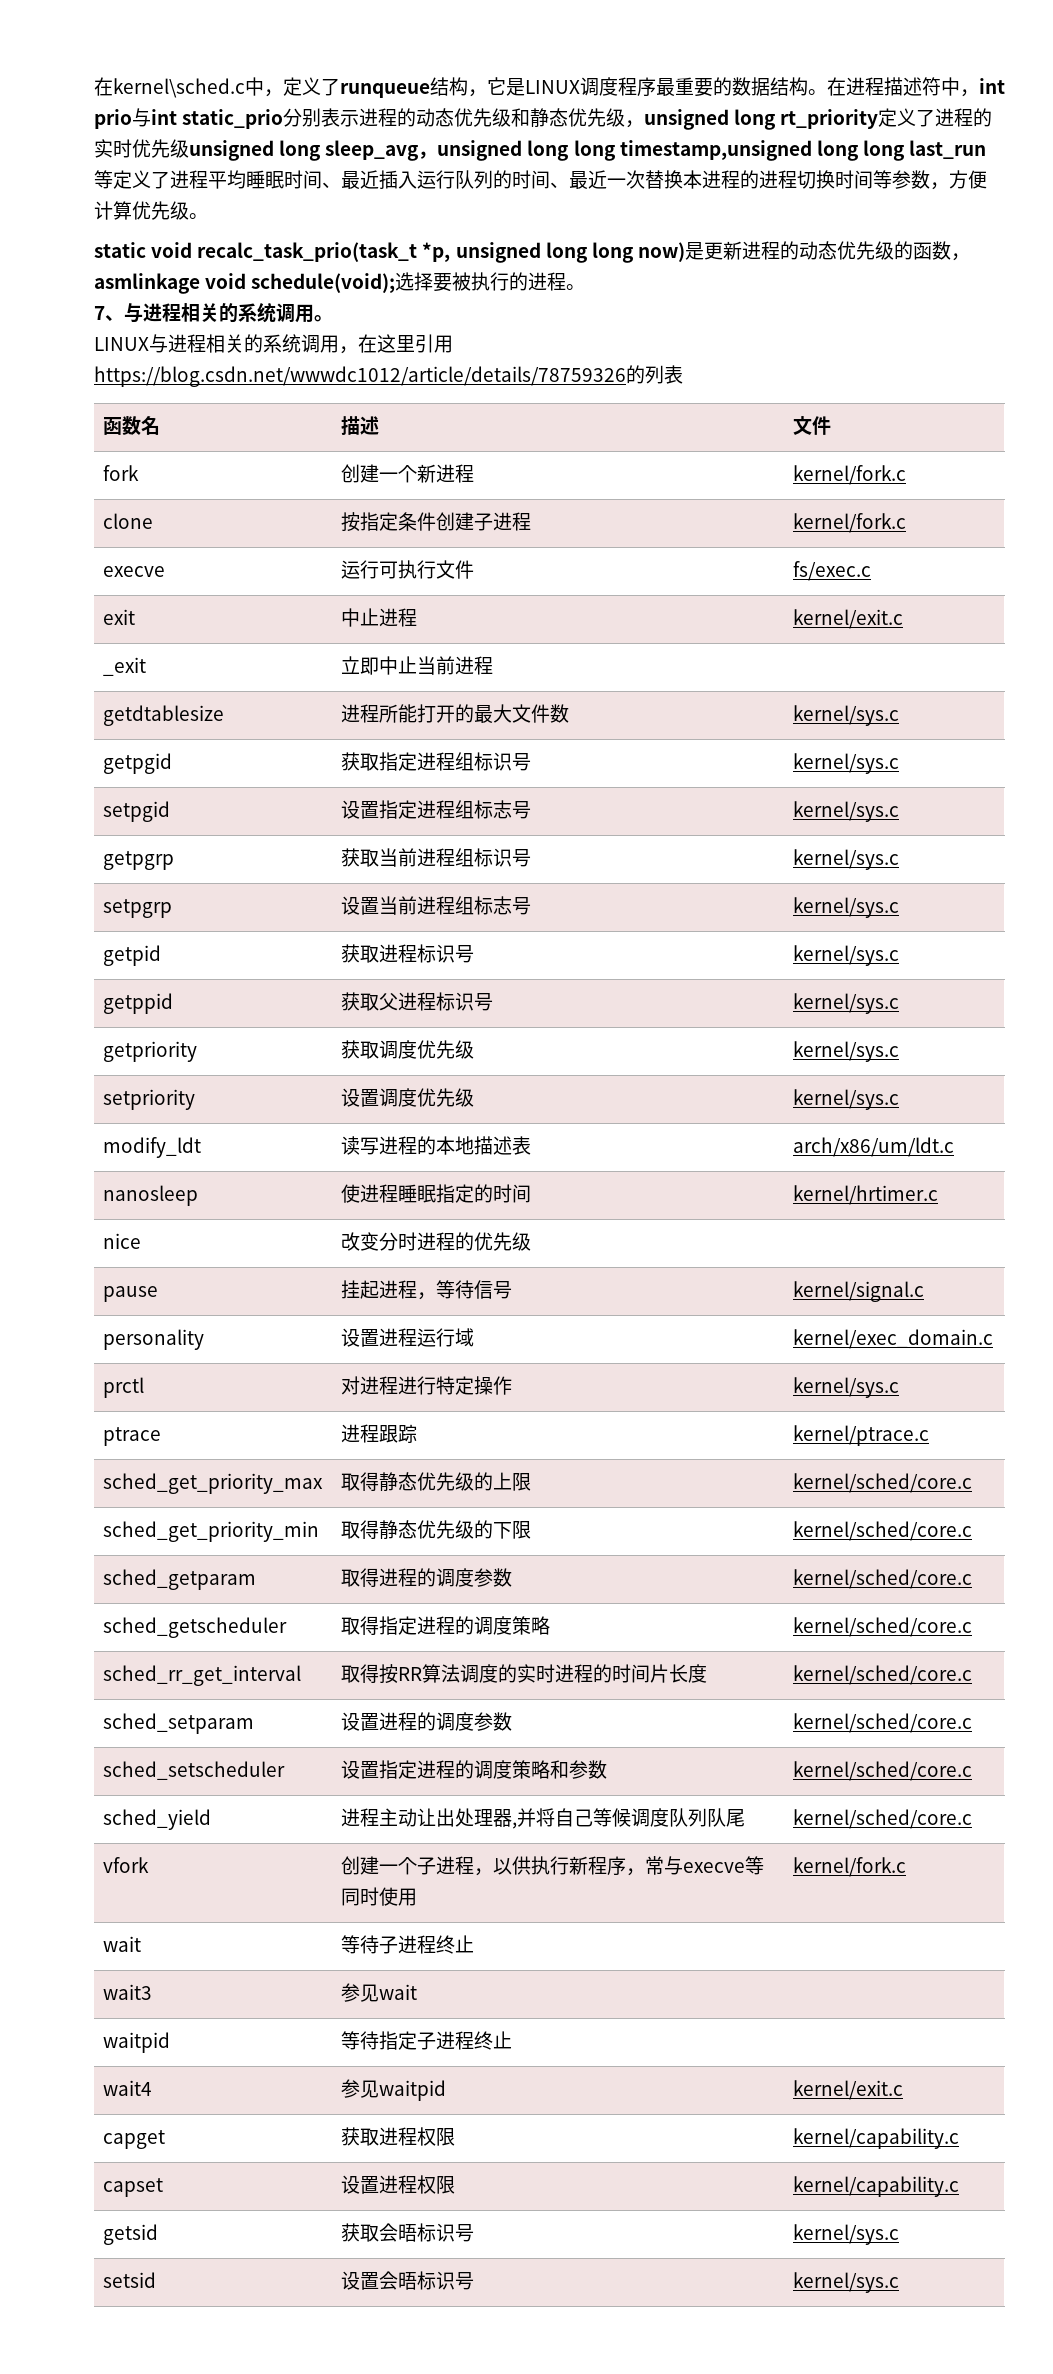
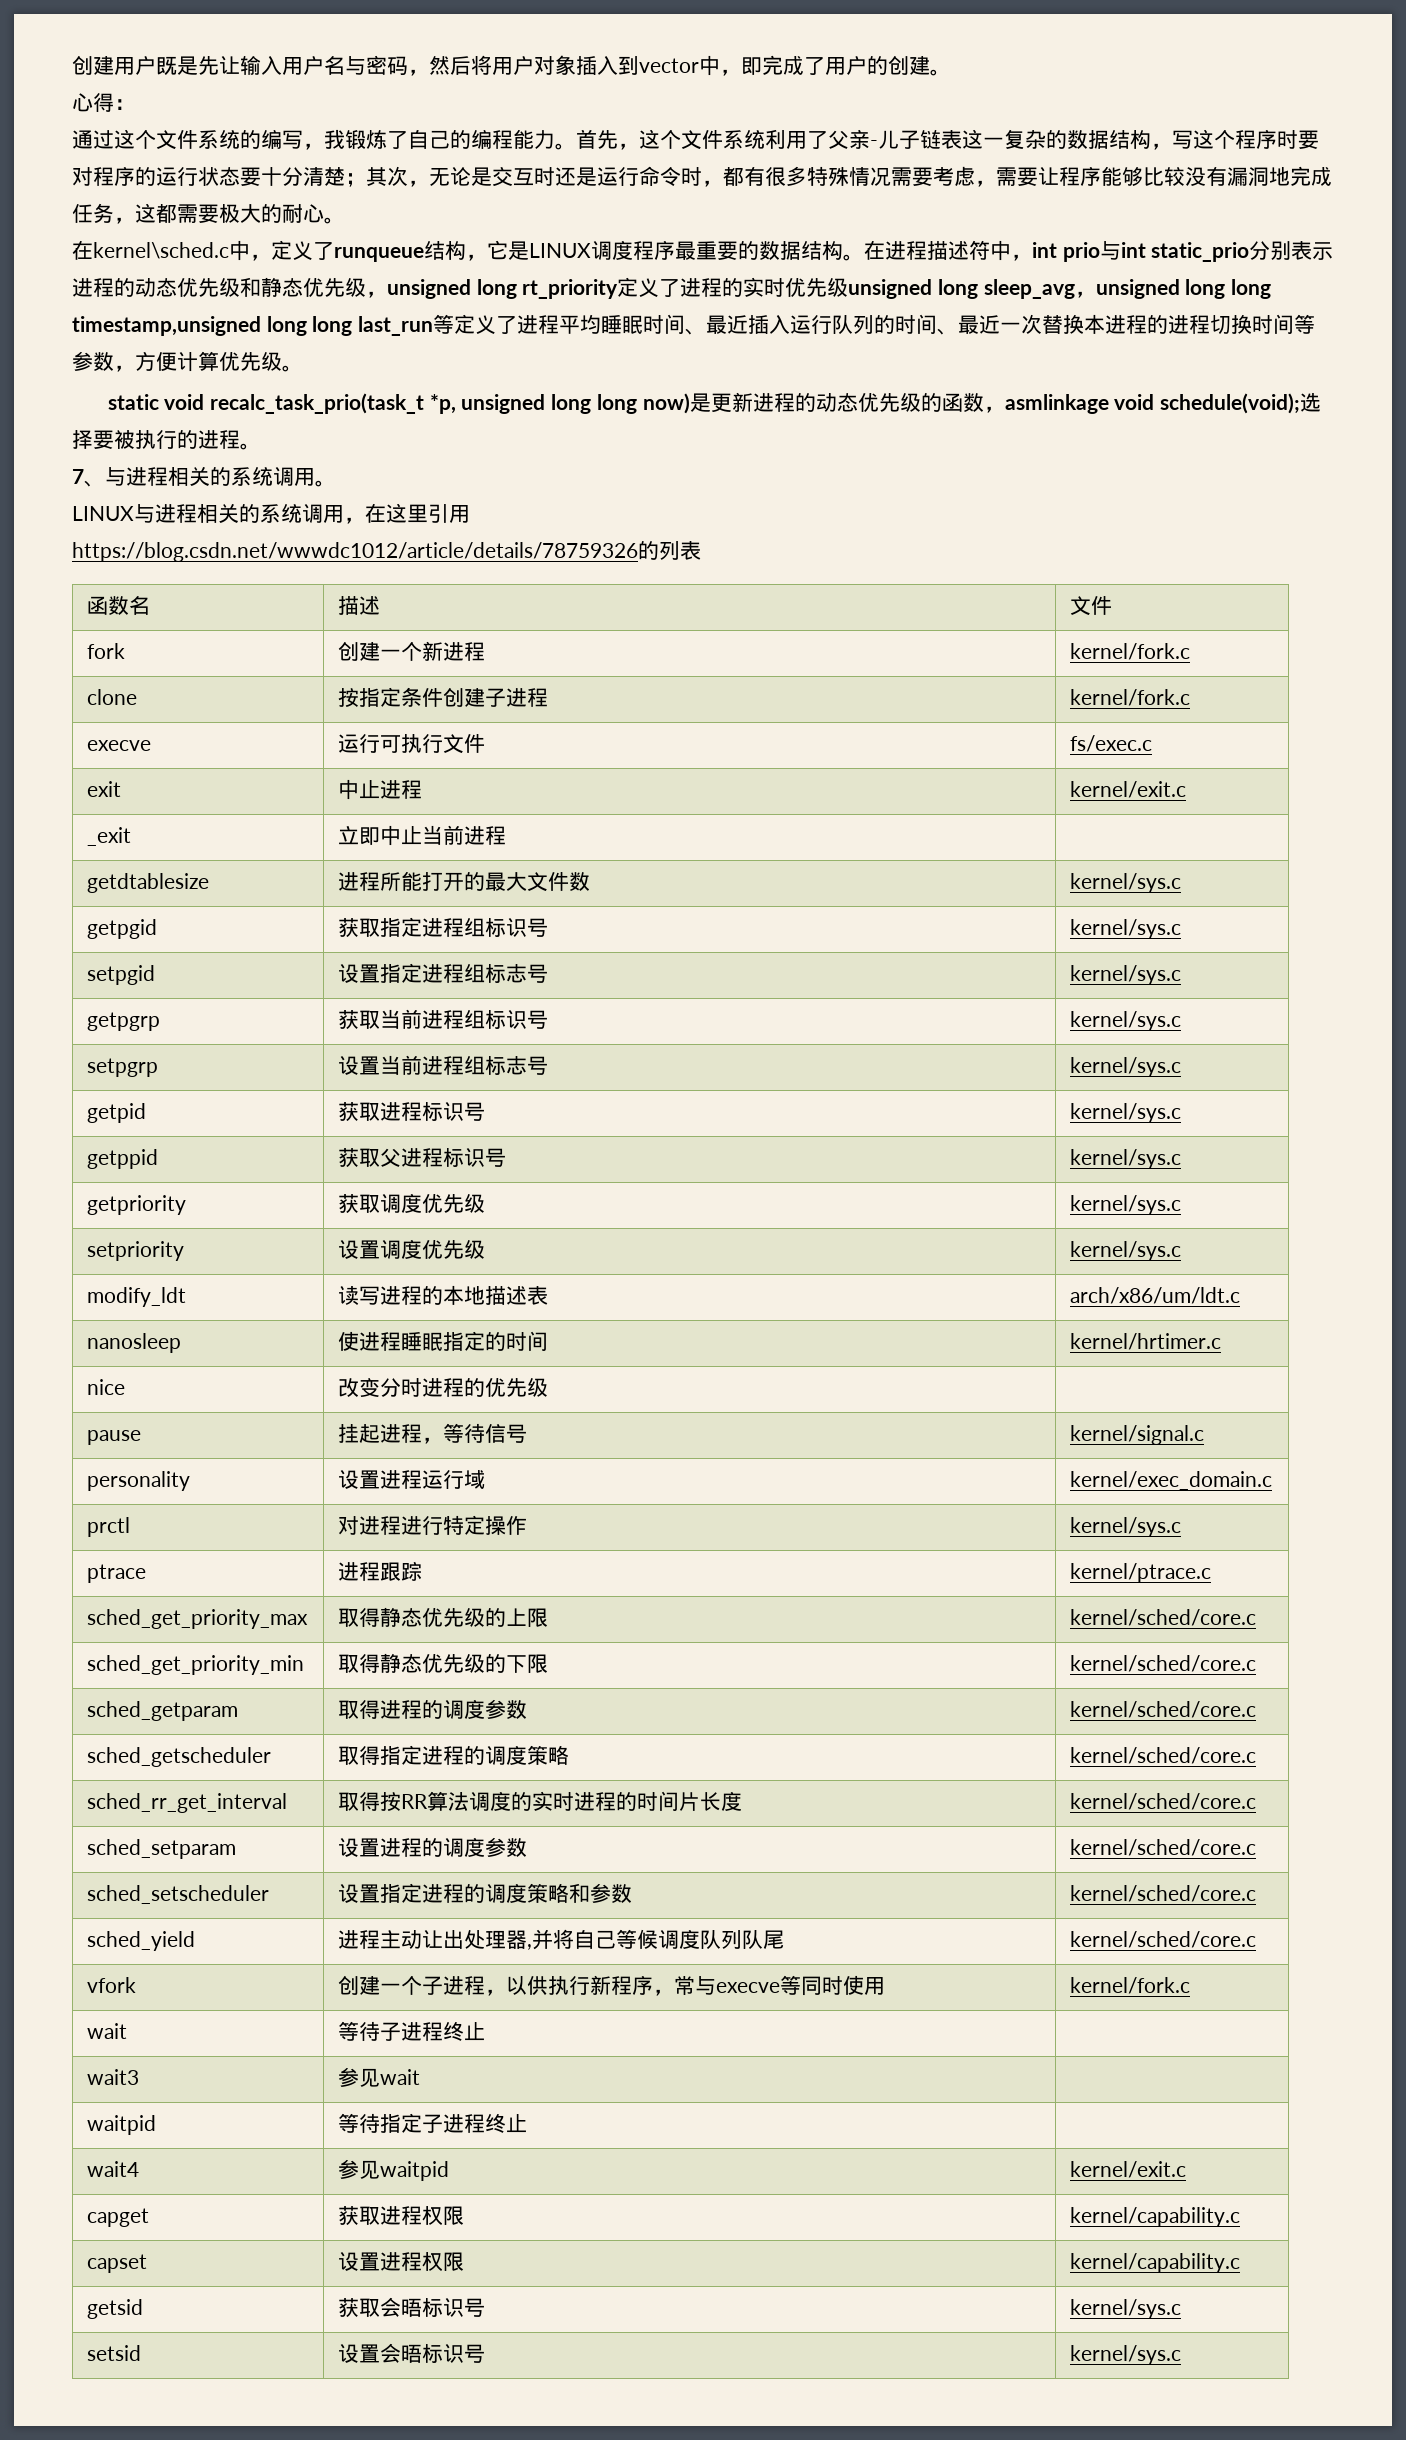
+ 创建用户既是先让输入用户名与密码，然后将用户对象插入到vector中，即完成了用户的创建。
+ 心得：
+ 通过这个文件系统的编写，我锻炼了自己的编程能力。首先，这个文件系统利用了父亲-儿子链表这一复杂的数据结构，写这个程序时要对程序的运行状态要十分清楚；其次，无论是交互时还是运行命令时，都有很多特殊情况需要考虑，需要让程序能够比较没有漏洞地完成任务，这都需要极大的耐心。

